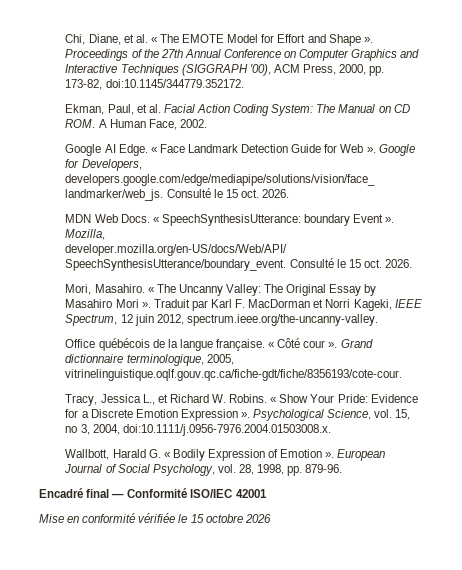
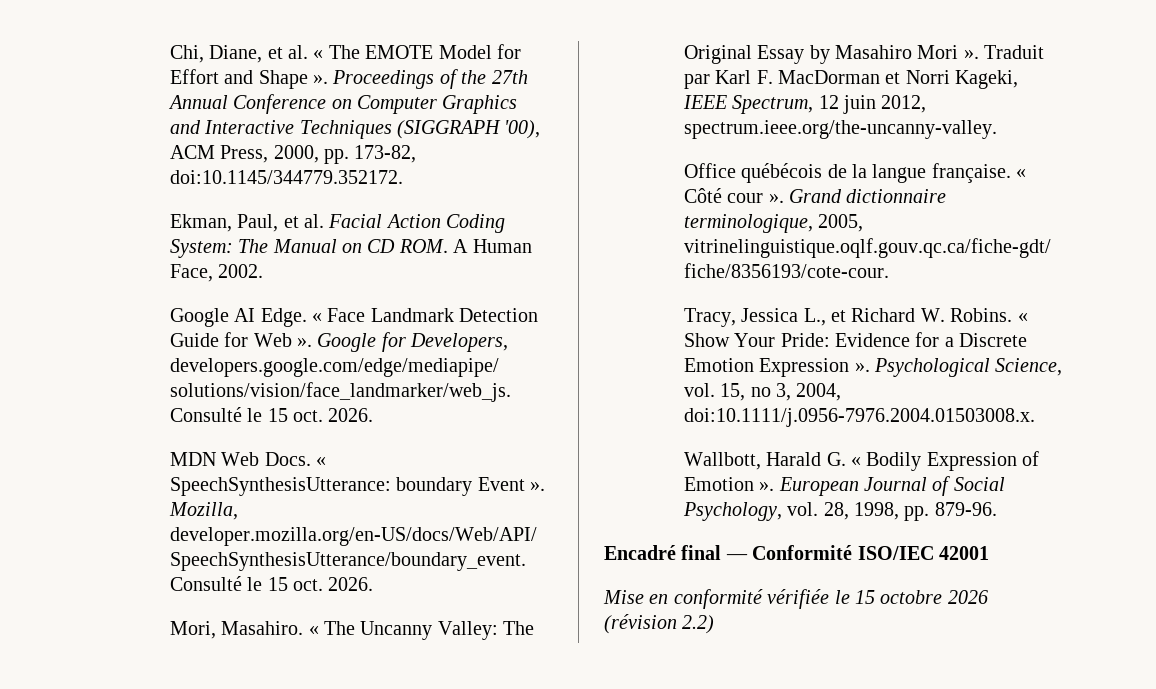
- Mise en conformité vérifiée le 15 octobre 2026
+ Mise en conformité vérifiée le 15 octobre 2026 (révision 2.2)

